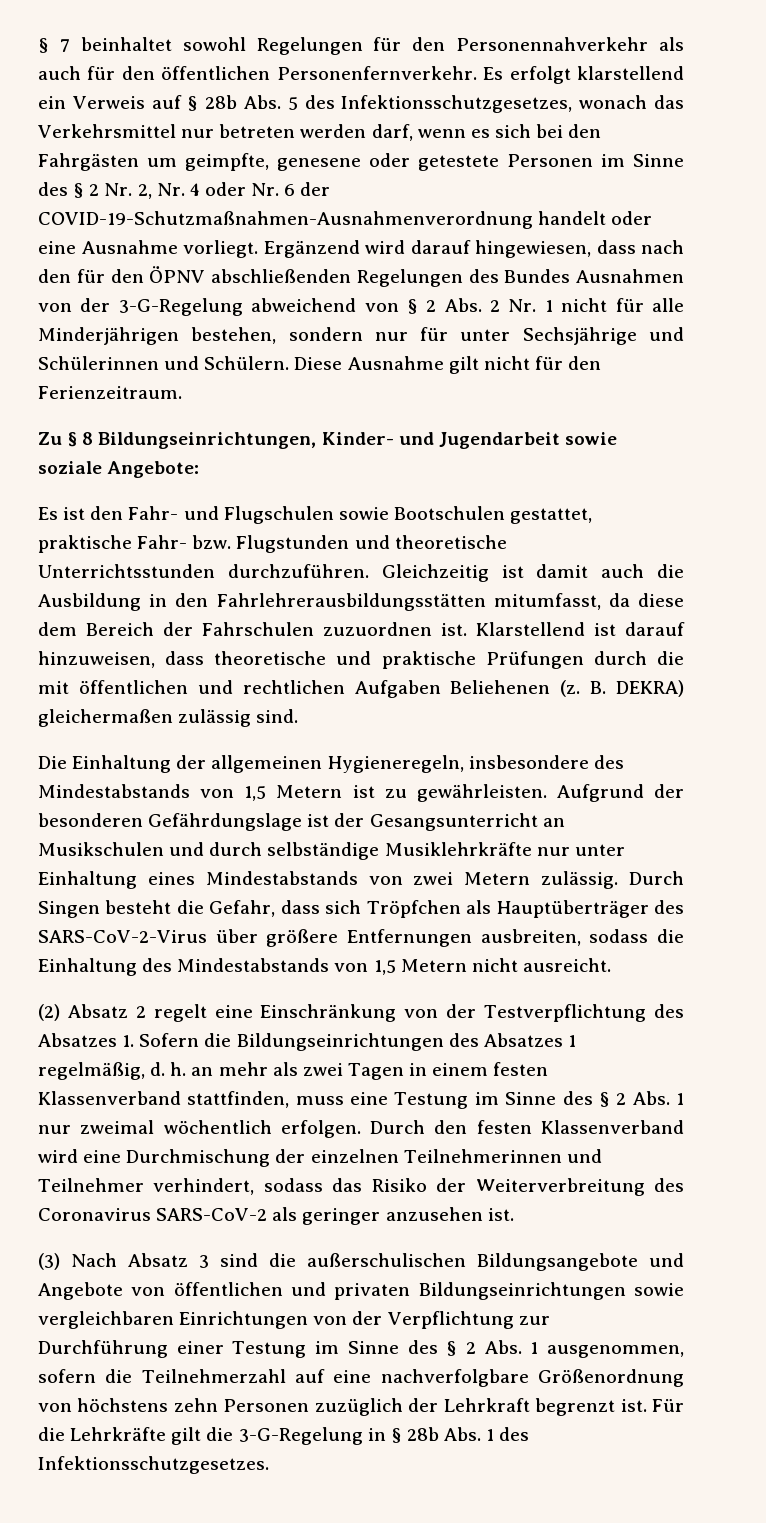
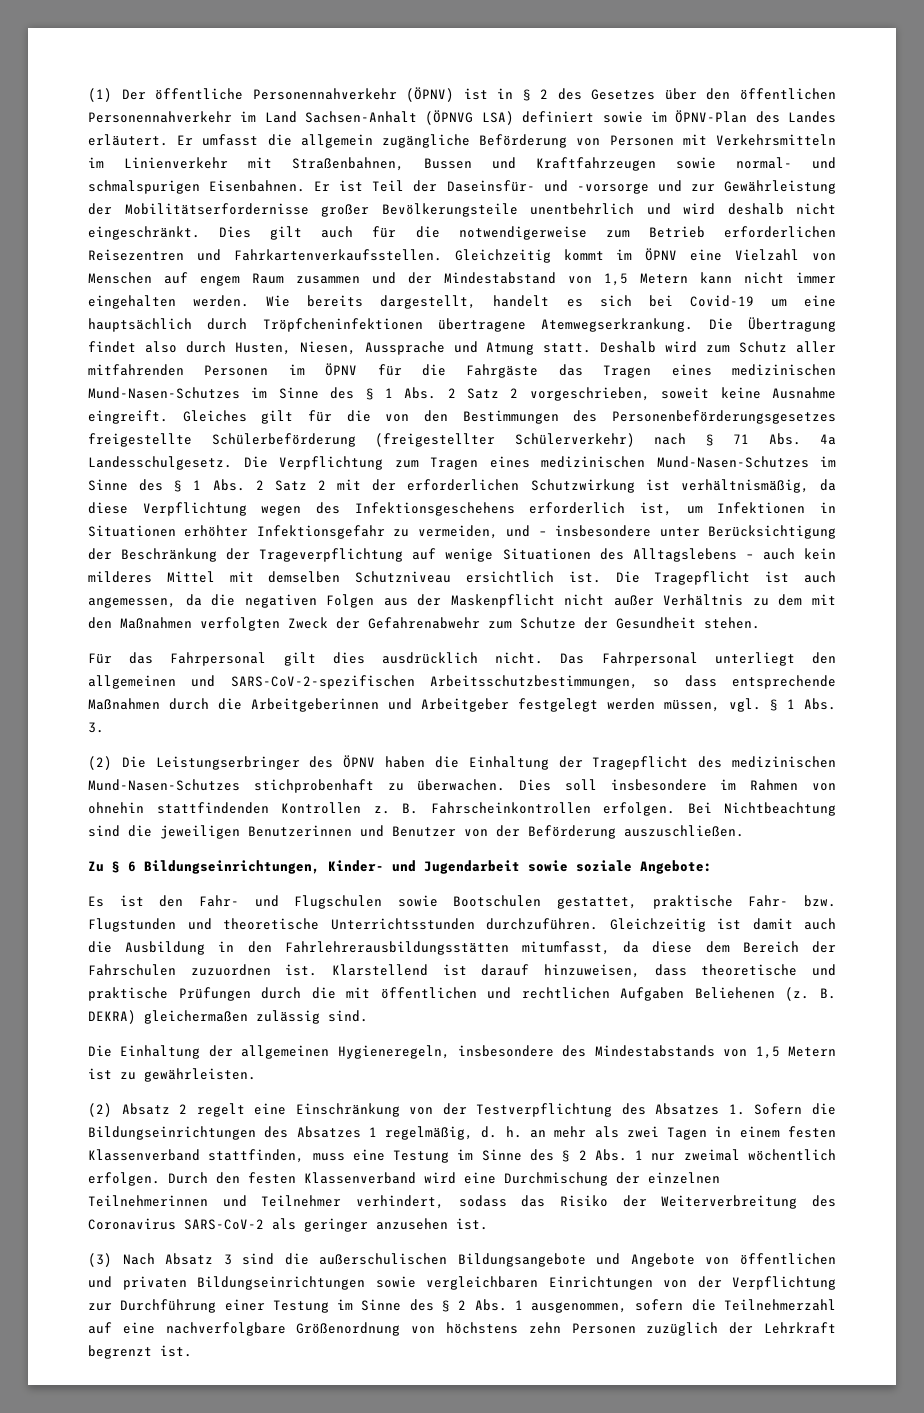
- § 7 beinhaltet sowohl Regelungen für den Personennahverkehr als auch für den öffentlichen Personenfernverkehr. Es erfolgt klarstellend ein Verweis auf § 28b Abs. 5 des Infektionsschutzgesetzes, wonach das Verkehrsmittel nur betreten werden darf, wenn es sich bei den Fahrgästen um geimpfte, genesene oder getestete Personen im Sinne des § 2 Nr. 2, Nr. 4 oder Nr. 6 der COVID-19-Schutzmaßnahmen-Ausnahmenverordnung handelt oder eine Ausnahme vorliegt. Ergänzend wird darauf hingewiesen, dass nach den für den ÖPNV abschließenden Regelungen des Bundes Ausnahmen von der 3-G-Regelung abweichend von § 2 Abs. 2 Nr. 1 nicht für alle Minderjährigen bestehen, sondern nur für unter Sechsjährige und Schülerinnen und Schülern. Diese Ausnahme gilt nicht für den Ferienzeitraum.
+ (1) Der öffentliche Personennahverkehr (ÖPNV) ist in § 2 des Gesetzes über den öffentlichen Personennahverkehr im Land Sachsen-Anhalt (ÖPNVG LSA) definiert sowie im ÖPNV-Plan des Landes erläutert. Er umfasst die allgemein zugängliche Beförderung von Personen mit Verkehrsmitteln im Linienverkehr mit Straßenbahnen, Bussen und Kraftfahrzeugen sowie normal- und schmalspurigen Eisenbahnen. Er ist Teil der Daseinsfür- und -vorsorge und zur Gewährleistung der Mobilitätserfordernisse großer Bevölkerungsteile unentbehrlich und wird deshalb nicht eingeschränkt. Dies gilt auch für die notwendigerweise zum Betrieb erforderlichen Reisezentren und Fahrkartenverkaufsstellen. Gleichzeitig kommt im ÖPNV eine Vielzahl von Menschen auf engem Raum zusammen und der Mindestabstand von 1,5 Metern kann nicht immer eingehalten werden. Wie bereits dargestellt, handelt es sich bei Covid-19 um eine hauptsächlich durch Tröpfcheninfektionen übertragene Atemwegserkrankung. Die Übertragung findet also durch Husten, Niesen, Aussprache und Atmung statt. Deshalb wird zum Schutz aller mitfahrenden Personen im ÖPNV für die Fahrgäste das Tragen eines medizinischen Mund-Nasen-Schutzes im Sinne des § 1 Abs. 2 Satz 2 vorgeschrieben, soweit keine Ausnahme eingreift. Gleiches gilt für die von den Bestimmungen des Personenbeförderungsgesetzes freigestellte Schülerbeförderung (freigestellter Schülerverkehr) nach § 71 Abs. 4a Landesschulgesetz. Die Verpflichtung zum Tragen eines medizinischen Mund-Nasen-Schutzes im Sinne des § 1 Abs. 2 Satz 2 mit der erforderlichen Schutzwirkung ist verhältnismäßig, da diese Verpflichtung wegen des Infektionsgeschehens erforderlich ist, um Infektionen in Situationen erhöhter Infektionsgefahr zu vermeiden, und – insbesondere unter Berücksichtigung der Beschränkung der Trageverpflichtung auf wenige Situationen des Alltagslebens – auch kein milderes Mittel mit demselben Schutzniveau ersichtlich ist. Die Tragepflicht ist auch angemessen, da die negativen Folgen aus der Maskenpflicht nicht außer Verhältnis zu dem mit den Maßnahmen verfolgten Zweck der Gefahrenabwehr zum Schutze der Gesundheit stehen.
+ Für das Fahrpersonal gilt dies ausdrücklich nicht. Das Fahrpersonal unterliegt den allgemeinen und SARS-CoV-2-spezifischen Arbeitsschutzbestimmungen, so dass entsprechende Maßnahmen durch die Arbeitgeberinnen und Arbeitgeber festgelegt werden müssen, vgl. § 1 Abs. 3.
+ (2) Die Leistungserbringer des ÖPNV haben die Einhaltung der Tragepflicht des medizinischen Mund-Nasen-Schutzes stichprobenhaft zu überwachen. Dies soll insbesondere im Rahmen von ohnehin stattfindenden Kontrollen z. B. Fahrscheinkontrollen erfolgen. Bei Nichtbeachtung sind die jeweiligen Benutzerinnen und Benutzer von der Beförderung auszuschließen.
- Zu § 8 Bildungseinrichtungen, Kinder- und Jugendarbeit sowie soziale Angebote:
+ Zu § 6 Bildungseinrichtungen, Kinder- und Jugendarbeit sowie soziale Angebote:
- Aufgrund der besonderen Gefährdungslage ist der Gesangsunterricht an Musikschulen und durch selbständige Musiklehrkräfte nur unter Einhaltung eines Mindestabstands von zwei Metern zulässig. Durch Singen besteht die Gefahr, dass sich Tröpfchen als Hauptüberträger des SARS-CoV-2-Virus über größere Entfernungen ausbreiten, sodass die Einhaltung des Mindestabstands von 1,5 Metern nicht ausreicht.
- Für die Lehrkräfte gilt die 3-G-Regelung in § 28b Abs. 1 des Infektionsschutzgesetzes.

